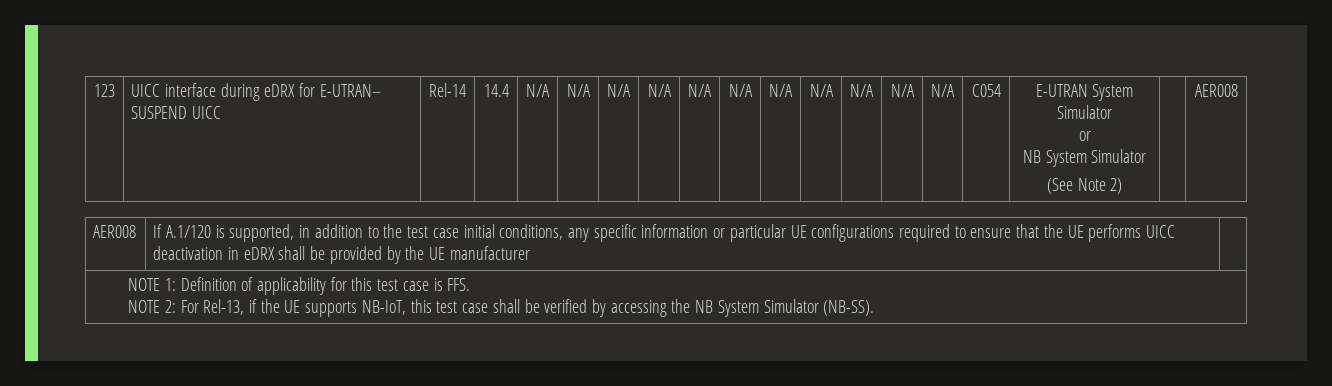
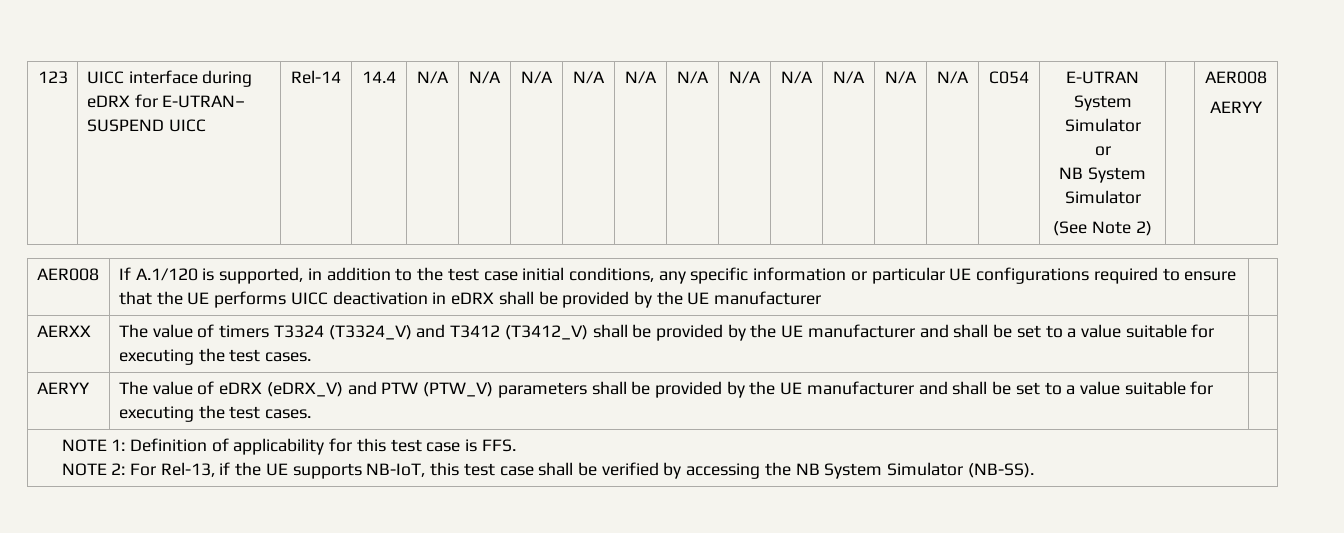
  123 | UICC interface during eDRX for E-UTRAN– SUSPEND UICC | Rel-14 | 14.4 | N/A | N/A | N/A | N/A | N/A | N/A | N/A | N/A | N/A | N/A | N/A | C054 | E-UTRAN System Simulator
  or
  NB System Simulator
  (See Note 2) | | AER008
+ AERYY
+ AERXX | The value of timers T3324 (T3324_V) and T3412 (T3412_V) shall be provided by the UE manufacturer and shall be set to a value suitable for executing the test cases. |
+ AERYY | The value of eDRX (eDRX_V) and PTW (PTW_V) parameters shall be provided by the UE manufacturer and shall be set to a value suitable for executing the test cases. |

